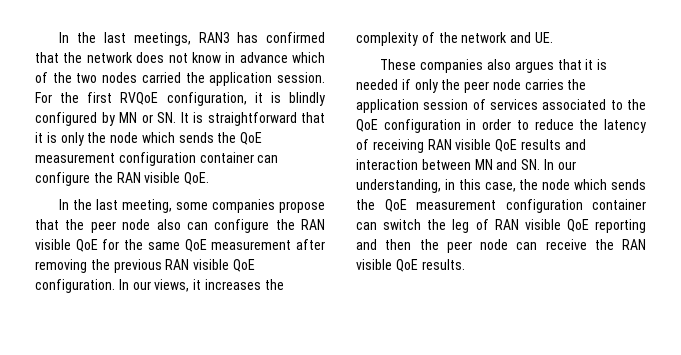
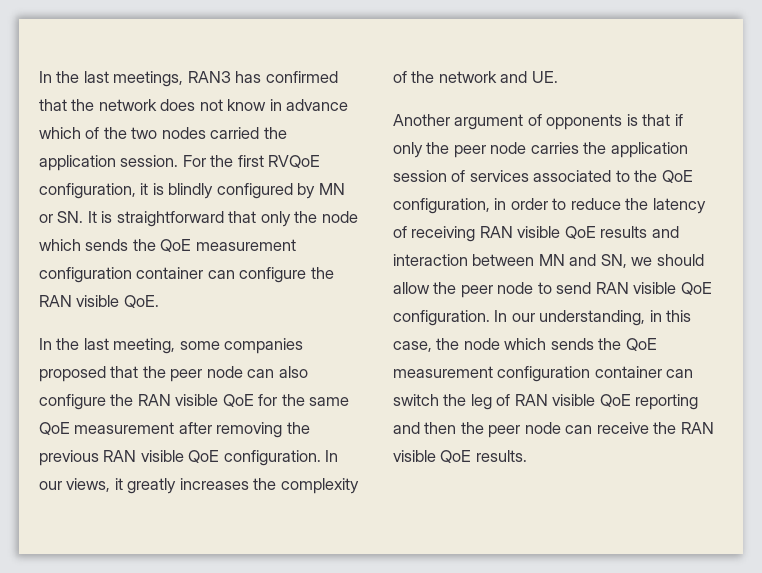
- For the first RVQoE configuration, it is blindly configured by MN or SN. It is straightforward that it is only the node which sends the QoE measurement configuration container can configure the RAN visible QoE.
+ For the first RVQoE configuration, it is blindly configured by MN or SN. It is straightforward that only the node which sends the QoE measurement configuration container can configure the RAN visible QoE.
- In the last meeting, some companies propose that the peer node also can configure the RAN visible QoE for the same QoE measurement after removing the previous RAN visible QoE configuration.
+ In the last meeting, some companies proposed that the peer node can also configure the RAN visible QoE for the same QoE measurement after removing the previous RAN visible QoE configuration.
- In our views, it increases the complexity of the network and UE.
+ In our views, it greatly increases the complexity of the network and UE.
- These companies also argues that it is needed if only the peer node carries the application session of services associated to the QoE configuration in order to reduce the latency of receiving RAN visible QoE results and interaction between MN and SN. In our understanding, in this case, the node which sends the QoE measurement configuration container can switch the leg of RAN visible QoE reporting and then the peer node can receive the RAN visible QoE results.
+ Another argument of opponents is that if only the peer node carries the application session of services associated to the QoE configuration, in order to reduce the latency of receiving RAN visible QoE results and interaction between MN and SN, we should allow the peer node to send RAN visible QoE configuration. In our understanding, in this case, the node which sends the QoE measurement configuration container can switch the leg of RAN visible QoE reporting and then the peer node can receive the RAN visible QoE results.

